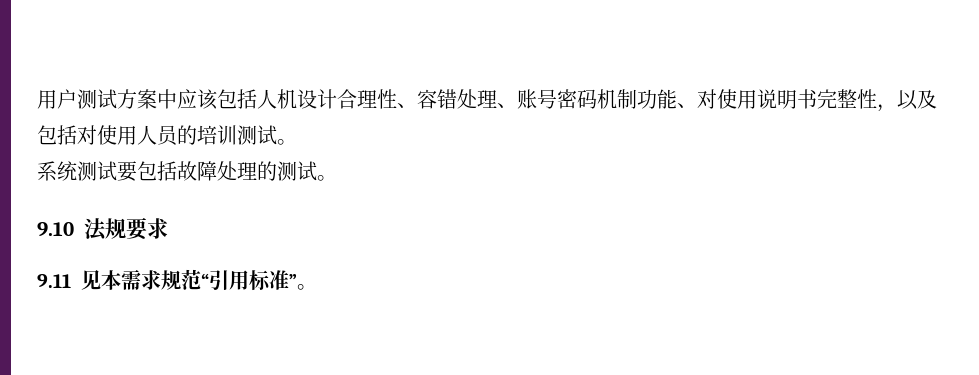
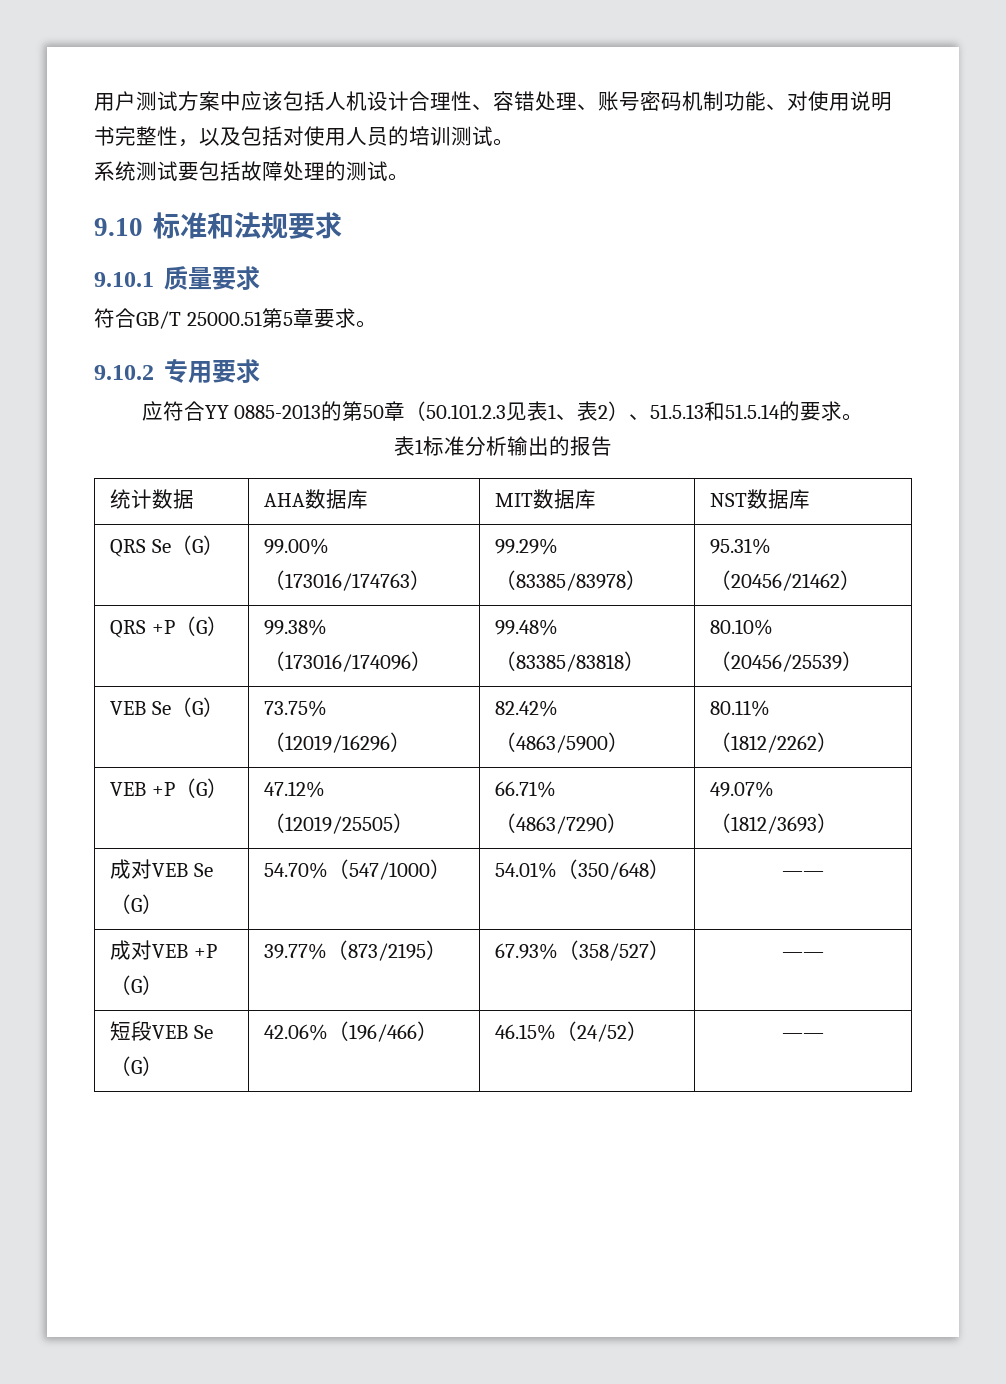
- 9.10法规要求
+ 9.10标准和法规要求
- 9.11见本需求规范“引用标准”。
+ 9.10.1质量要求
+ 符合GB/T 25000.51第5章要求。
+ 9.10.2专用要求
+ 应符合YY 0885-2013的第50章（50.101.2.3见表1、表2）、51.5.13和51.5.14的要求。
+ 表1标准分析输出的报告
+ 统计数据 | AHA数据库 | MIT数据库 | NST数据库
+ QRS Se（G） | 99.00%（173016/174763） | 99.29%（83385/83978） | 95.31%（20456/21462）
+ QRS +P（G） | 99.38%（173016/174096） | 99.48%（83385/83818） | 80.10%（20456/25539）
+ VEB Se（G） | 73.75%（12019/16296） | 82.42%（4863/5900） | 80.11%（1812/2262）
+ VEB +P（G） | 47.12%（12019/25505） | 66.71%（4863/7290） | 49.07%（1812/3693）
+ 成对VEB Se（G） | 54.70%（547/1000） | 54.01%（350/648） | ——
+ 成对VEB +P（G） | 39.77%（873/2195） | 67.93%（358/527） | ——
+ 短段VEB Se（G） | 42.06%（196/466） | 46.15%（24/52） | ——

